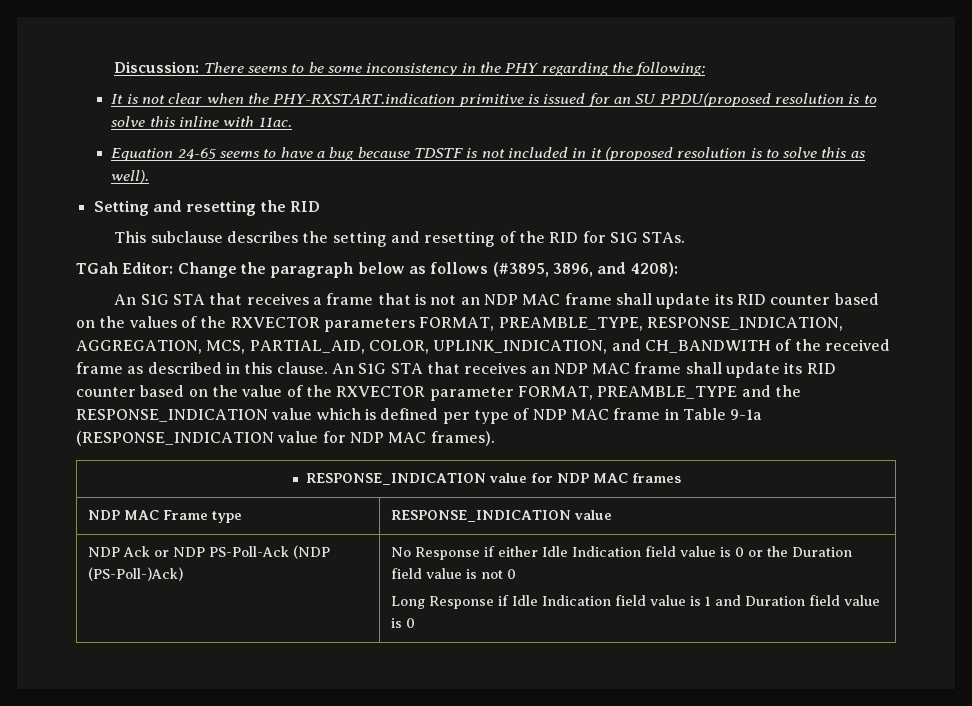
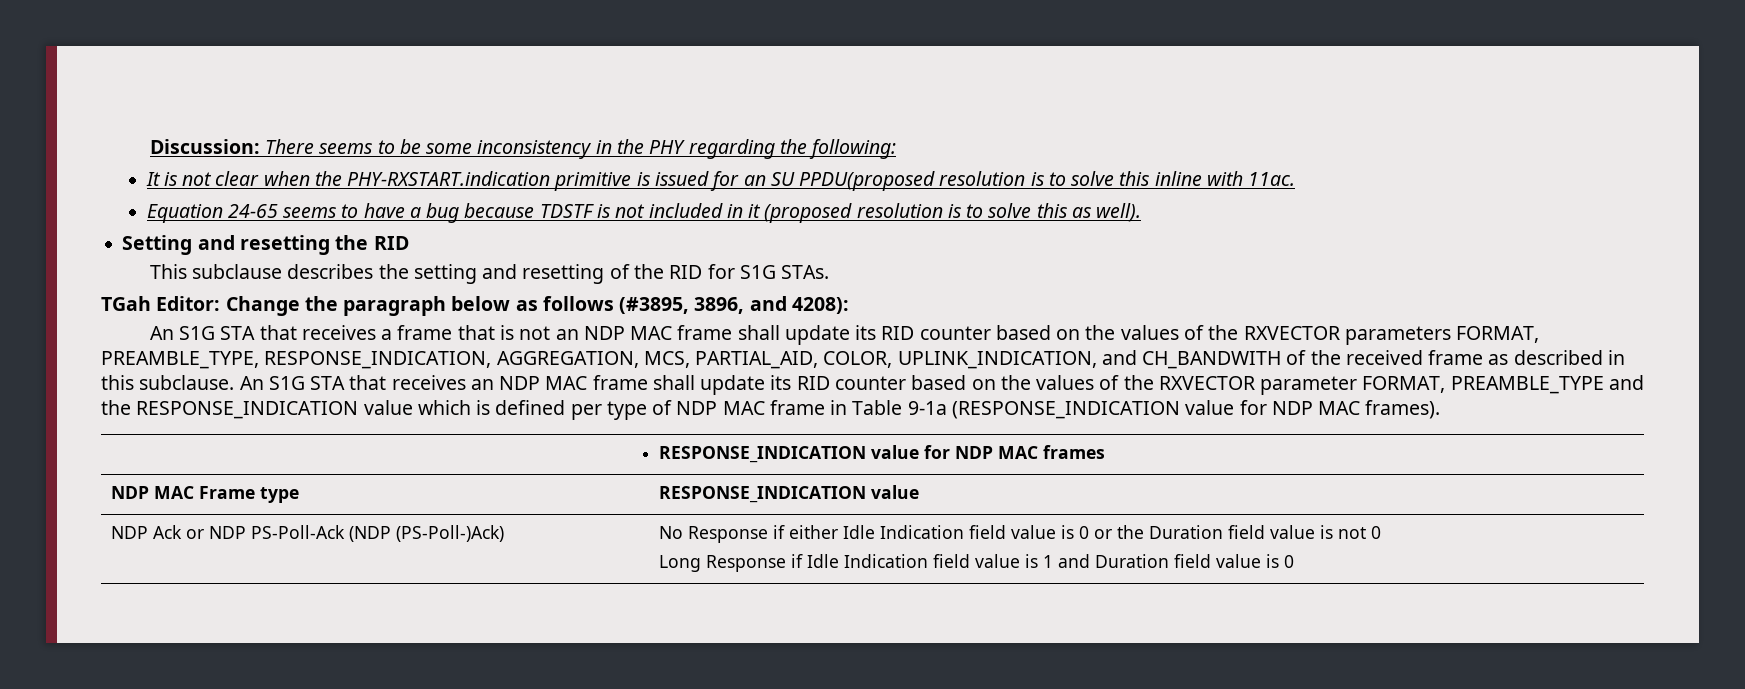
- An S1G STA that receives a frame that is not an NDP MAC frame shall update its RID counter based on the values of the RXVECTOR parameters FORMAT, PREAMBLE_TYPE, RESPONSE_INDICATION, AGGREGATION, MCS, PARTIAL_AID, COLOR, UPLINK_INDICATION, and CH_BANDWITH of the received frame as described in this clause.
+ An S1G STA that receives a frame that is not an NDP MAC frame shall update its RID counter based on the values of the RXVECTOR parameters FORMAT, PREAMBLE_TYPE, RESPONSE_INDICATION, AGGREGATION, MCS, PARTIAL_AID, COLOR, UPLINK_INDICATION, and CH_BANDWITH of the received frame as described in this subclause.
- An S1G STA that receives an NDP MAC frame shall update its RID counter based on the value of the RXVECTOR parameter FORMAT, PREAMBLE_TYPE and the RESPONSE_INDICATION value which is defined per type of NDP MAC frame in Table 9-1a (RESPONSE_INDICATION value for NDP MAC frames).
+ An S1G STA that receives an NDP MAC frame shall update its RID counter based on the values of the RXVECTOR parameter FORMAT, PREAMBLE_TYPE and the RESPONSE_INDICATION value which is defined per type of NDP MAC frame in Table 9-1a (RESPONSE_INDICATION value for NDP MAC frames).

